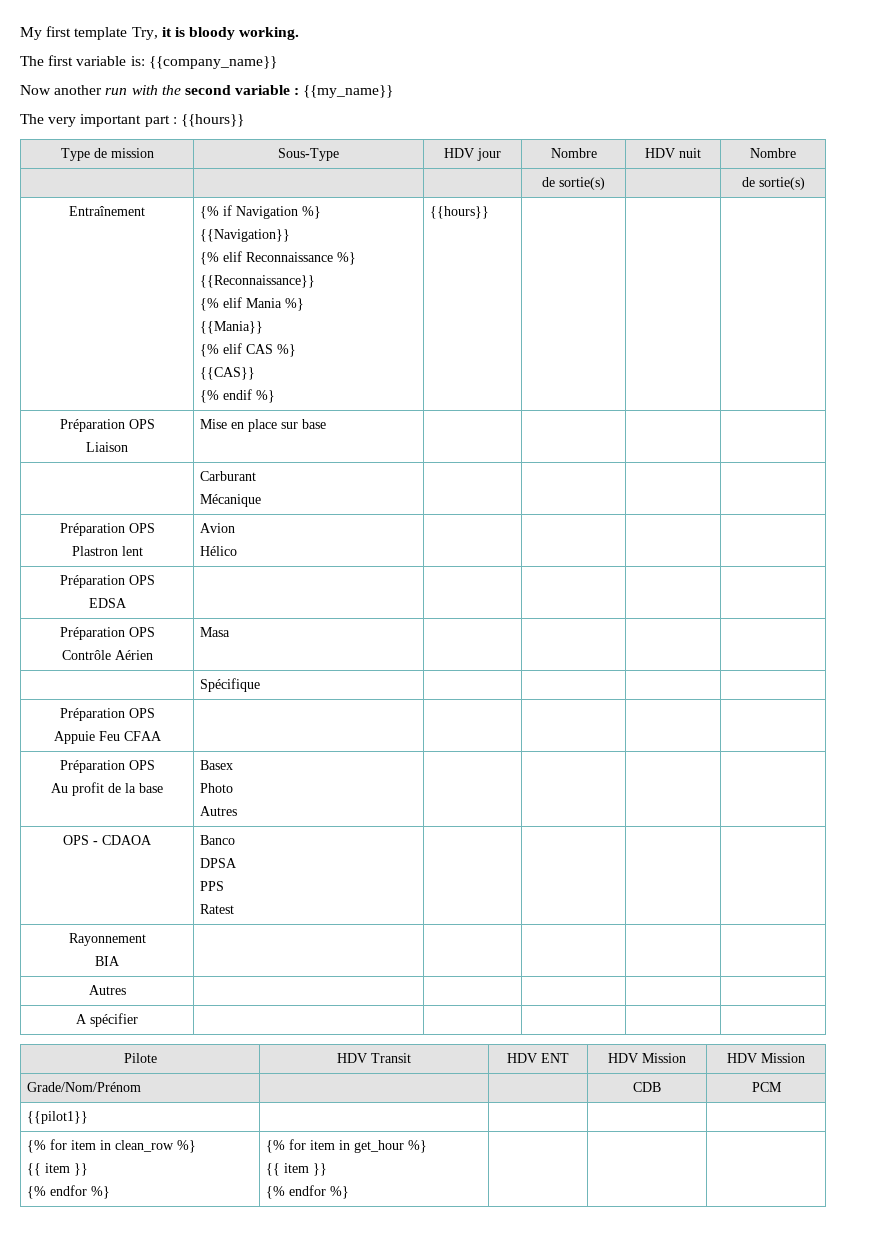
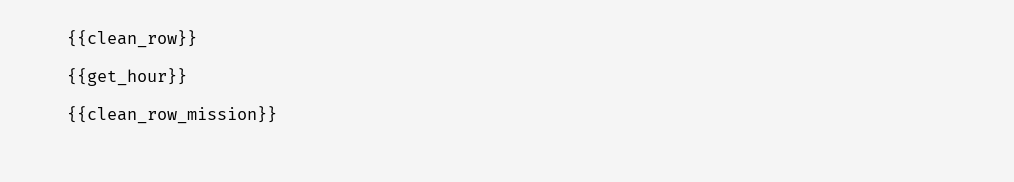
- My first template Try, it is bloody working.
- The first variable is: {{company_name}}
- Now another run with the second variable : {{my_name}}
- The very important part : {{hours}}
- Type de mission | Sous-Type | HDV jour | Nombre | HDV nuit | Nombre
- | | | de sortie(s) | | de sortie(s)
- Entraînement | {% if Navigation %}
- {{Navigation}}
- {% elif Reconnaissance %}
- {{Reconnaissance}}
- {% elif Mania %}
- {{Mania}}
- {% elif CAS %}
- {{CAS}}
- {% endif %} | {{hours}} | | |
- Préparation OPS
- Liaison | Mise en place sur base | | | |
- | Carburant
- Mécanique | | | |
- Préparation OPS
- Plastron lent | Avion
- Hélico | | | |
- Préparation OPS
- EDSA | | | | |
- Préparation OPS
- Contrôle Aérien | Masa | | | |
- | Spécifique | | | |
- Préparation OPS
- Appuie Feu CFAA | | | | |
- Préparation OPS
- Au profit de la base | Basex
- Photo
- Autres | | | |
- OPS - CDAOA | Banco
- DPSA
- PPS
- Ratest | | | |
- Rayonnement
- BIA | | | | |
- Autres | | | | |
- A spécifier | | | | |
- Pilote | HDV Transit | HDV ENT | HDV Mission | HDV Mission
- Grade/Nom/Prénom | | | CDB | PCM
- {{pilot1}} | | | |
- {% for item in clean_row %}
- {{ item }}
- {% endfor %} | {% for item in get_hour %}
- {{ item }}
- {% endfor %} | | |
+ {{clean_row}}
+ {{get_hour}}
+ {{clean_row_mission}}

